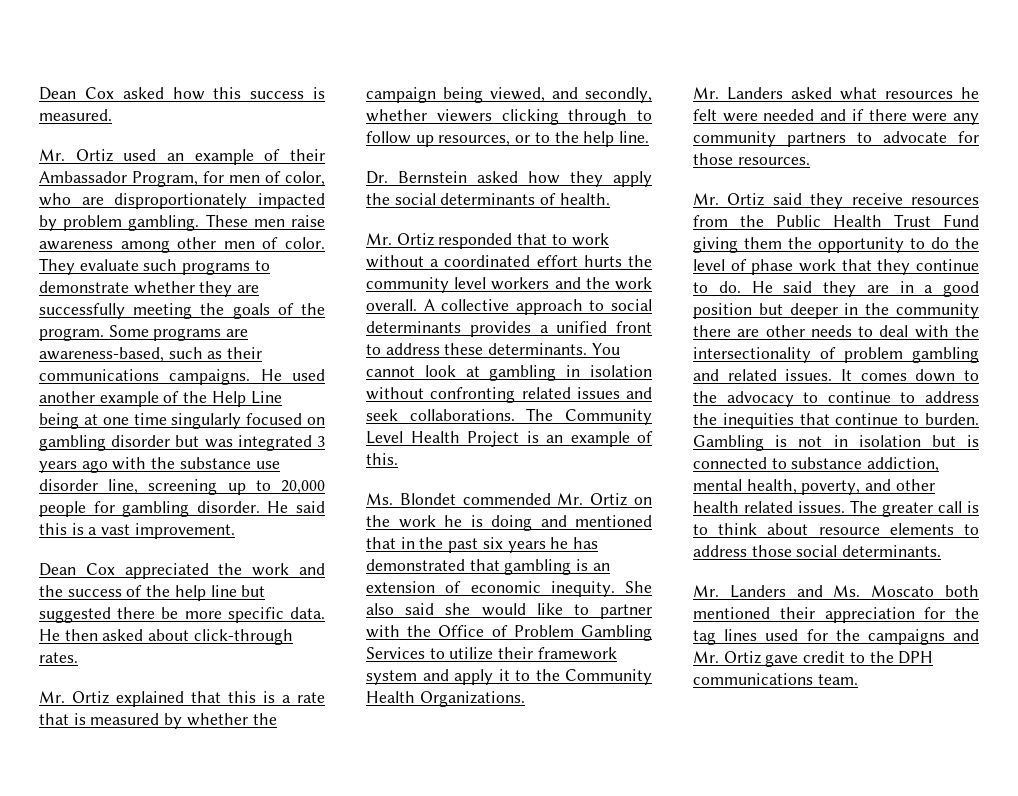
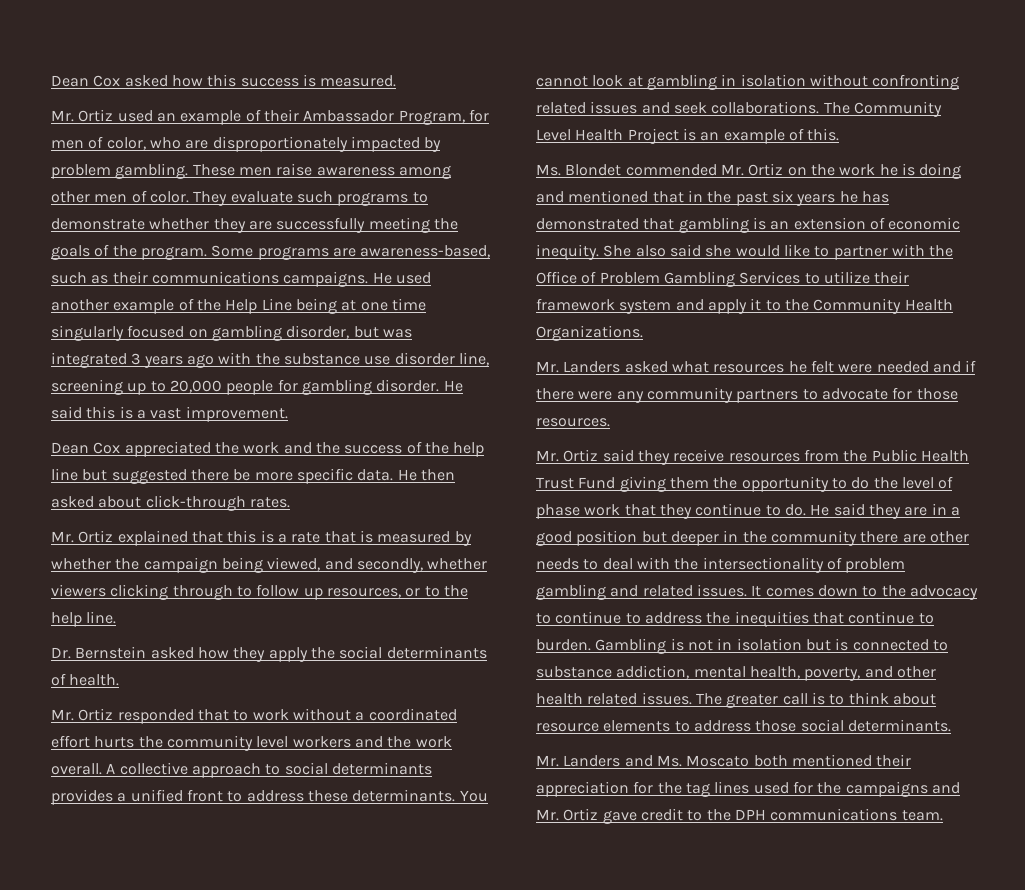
- He used another example of the Help Line being at one time singularly focused on gambling disorder but was integrated 3 years ago with the substance use disorder line, screening up to 20,000 people for gambling disorder.
+ He used another example of the Help Line being at one time singularly focused on gambling disorder, but was integrated 3 years ago with the substance use disorder line, screening up to 20,000 people for gambling disorder.

